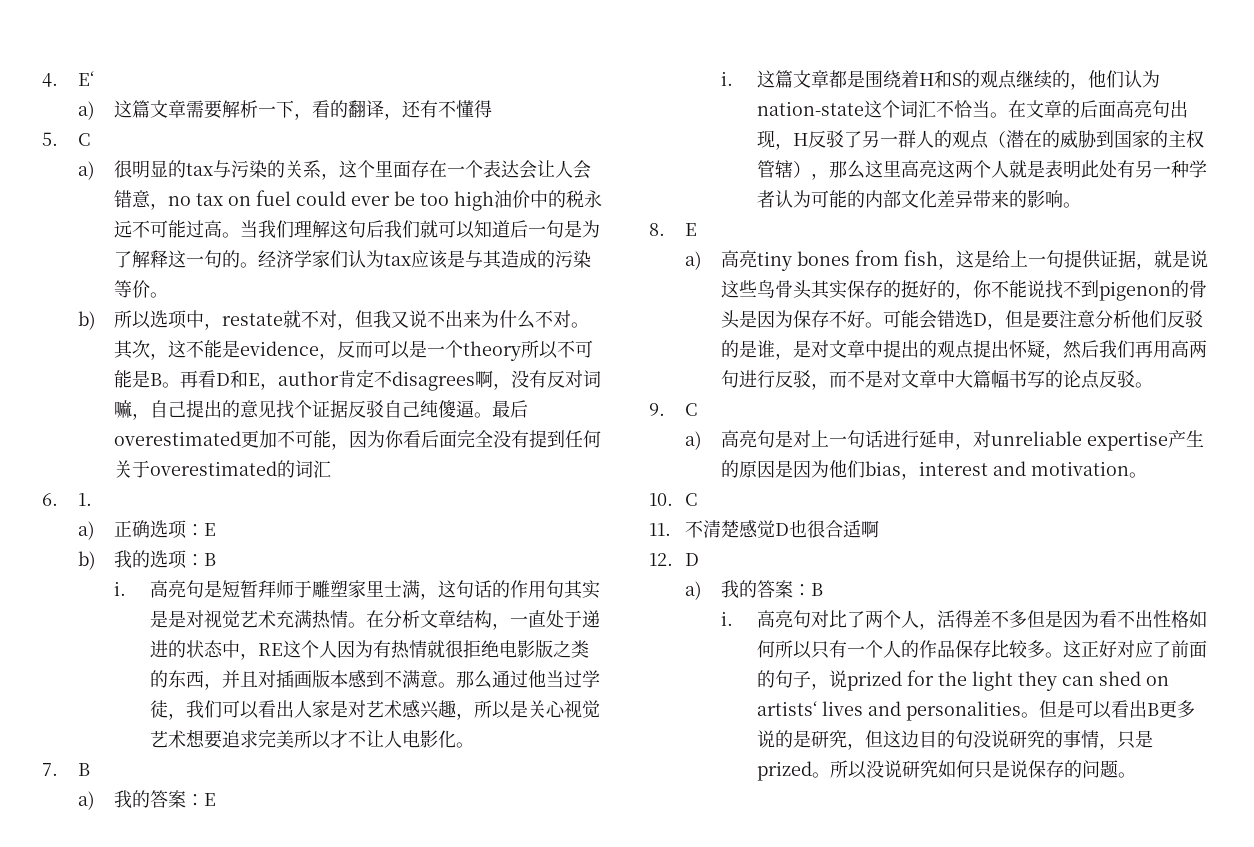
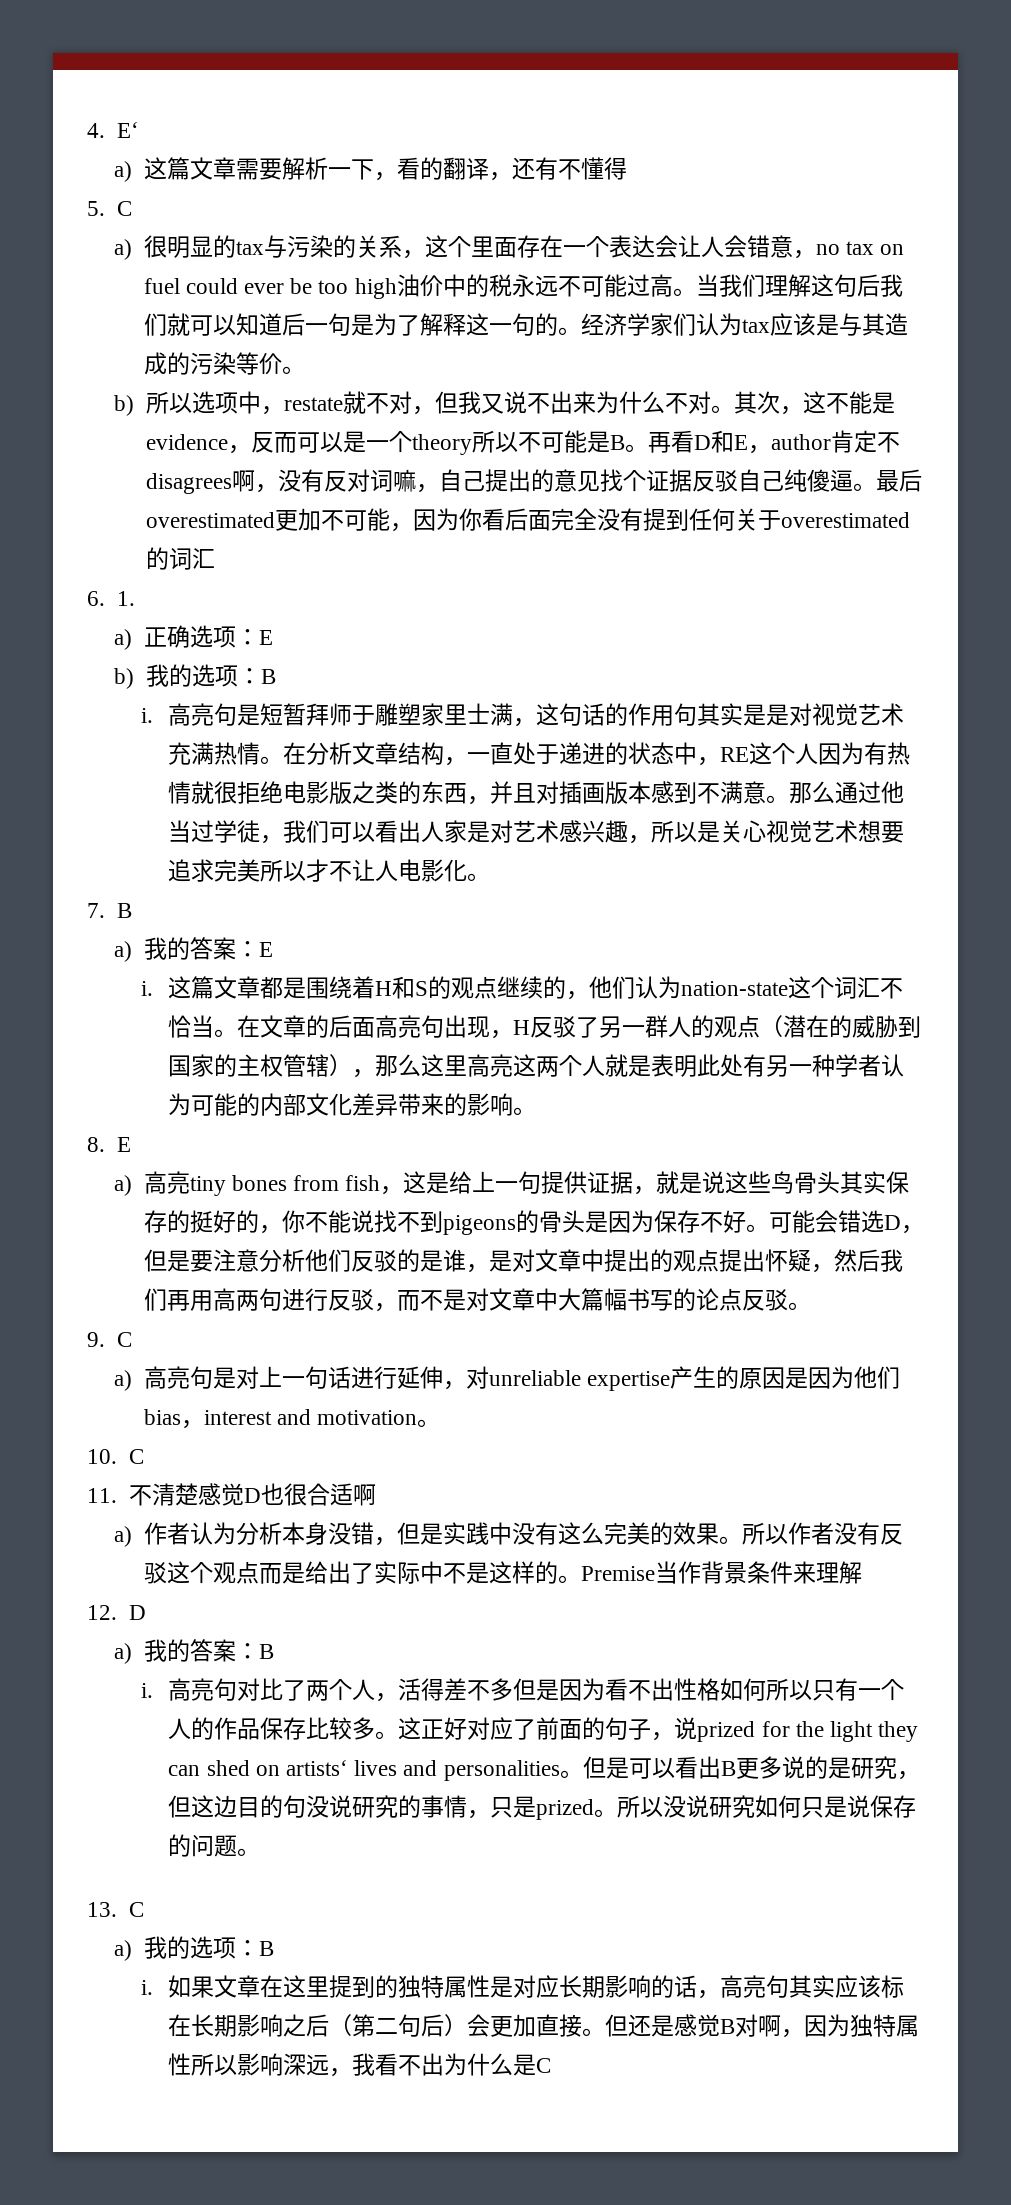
- a)高亮tiny bones from fish，这是给上一句提供证据，就是说这些鸟骨头其实保存的挺好的，你不能说找不到pigenon的骨头是因为保存不好。
+ a)高亮tiny bones from fish，这是给上一句提供证据，就是说这些鸟骨头其实保存的挺好的，你不能说找不到pigeons的骨头是因为保存不好。
- a)高亮句是对上一句话进行延申，对unreliable expertise产生的原因是因为他们bias，interest and motivation。
+ a)高亮句是对上一句话进行延伸，对unreliable expertise产生的原因是因为他们bias，interest and motivation。
+ a)作者认为分析本身没错，但是实践中没有这么完美的效果。所以作者没有反驳这个观点而是给出了实际中不是这样的。Premise当作背景条件来理解
+ 13. C
+ a)我的选项：B
+ i.如果文章在这里提到的独特属性是对应长期影响的话，高亮句其实应该标在长期影响之后（第二句后）会更加直接。但还是感觉B对啊，因为独特属性所以影响深远，我看不出为什么是C

